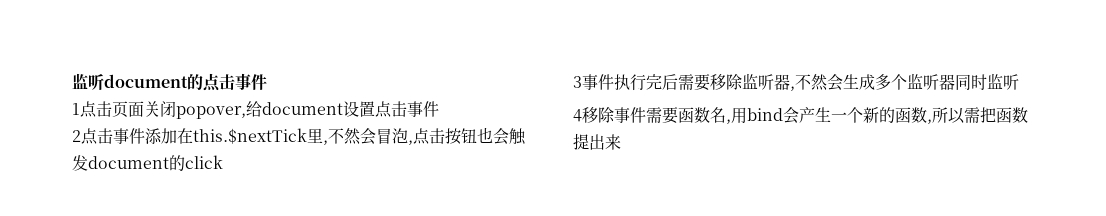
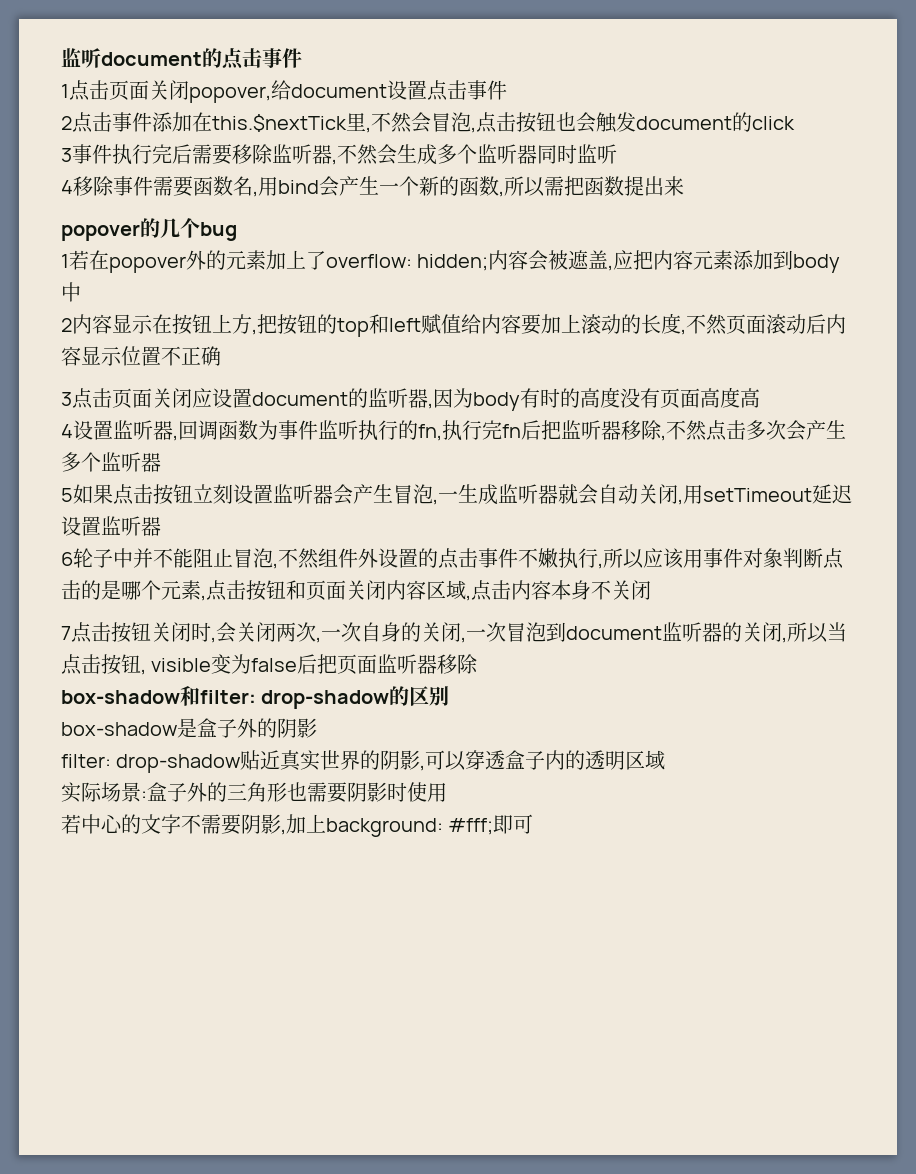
+ popover的几个bug
+ 1若在popover外的元素加上了overflow: hidden;内容会被遮盖,应把内容元素添加到body中
+ 2内容显示在按钮上方,把按钮的top和left赋值给内容要加上滚动的长度,不然页面滚动后内容显示位置不正确
+ 3点击页面关闭应设置document的监听器,因为body有时的高度没有页面高度高
+ 4设置监听器,回调函数为事件监听执行的fn,执行完fn后把监听器移除,不然点击多次会产生多个监听器
+ 5如果点击按钮立刻设置监听器会产生冒泡,一生成监听器就会自动关闭,用setTimeout延迟设置监听器
+ 6轮子中并不能阻止冒泡,不然组件外设置的点击事件不嫩执行,所以应该用事件对象判断点击的是哪个元素,点击按钮和页面关闭内容区域,点击内容本身不关闭
+ 7点击按钮关闭时,会关闭两次,一次自身的关闭,一次冒泡到document监听器的关闭,所以当点击按钮, visible变为false后把页面监听器移除
+ box-shadow和filter: drop-shadow的区别
+ box-shadow是盒子外的阴影
+ filter: drop-shadow贴近真实世界的阴影,可以穿透盒子内的透明区域
+ 实际场景:盒子外的三角形也需要阴影时使用
+ 若中心的文字不需要阴影,加上background: #fff;即可

